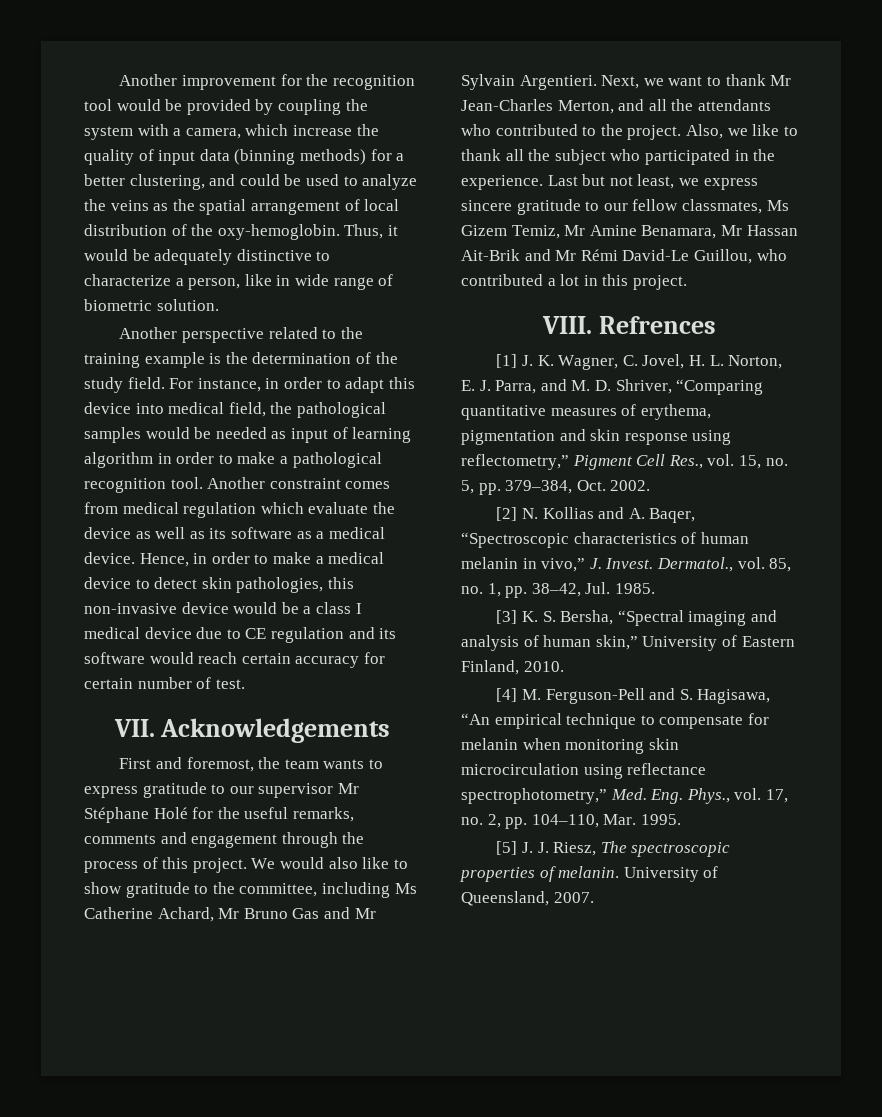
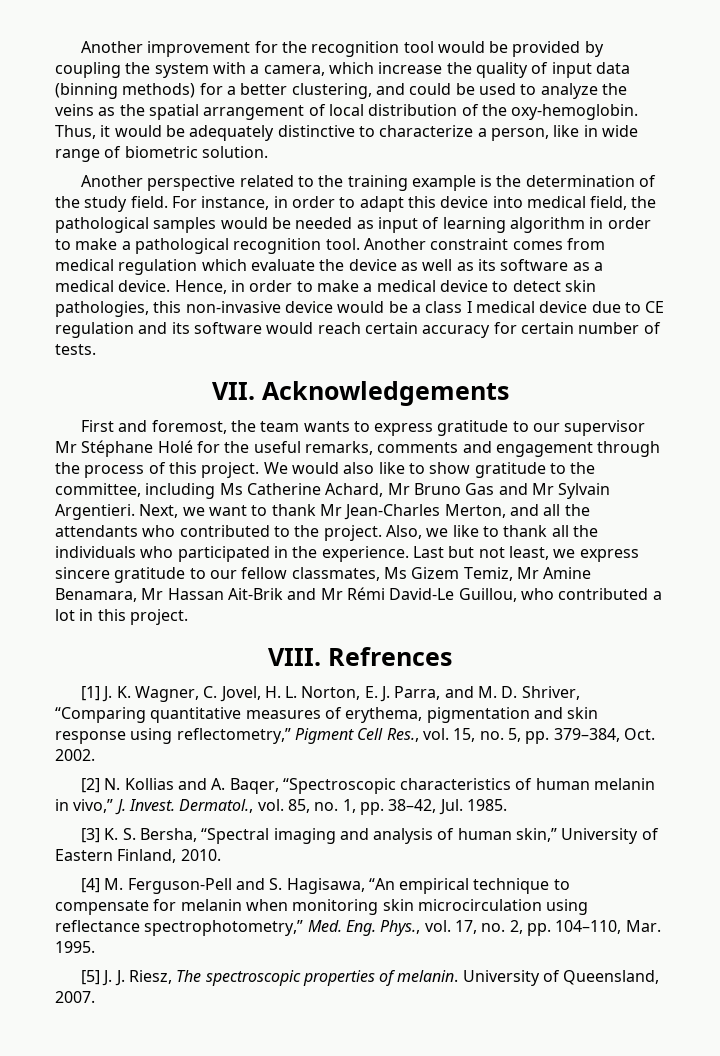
- Hence, in order to make a medical device to detect skin pathologies, this non-invasive device would be a class I medical device due to CE regulation and its software would reach certain accuracy for certain number of test.
+ Hence, in order to make a medical device to detect skin pathologies, this non-invasive device would be a class I medical device due to CE regulation and its software would reach certain accuracy for certain number of tests.
- Also, we like to thank all the subject who participated in the experience.
+ Also, we like to thank all the individuals who participated in the experience.

